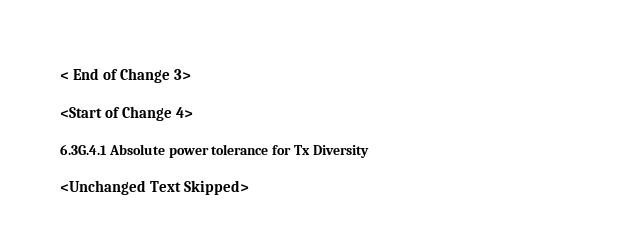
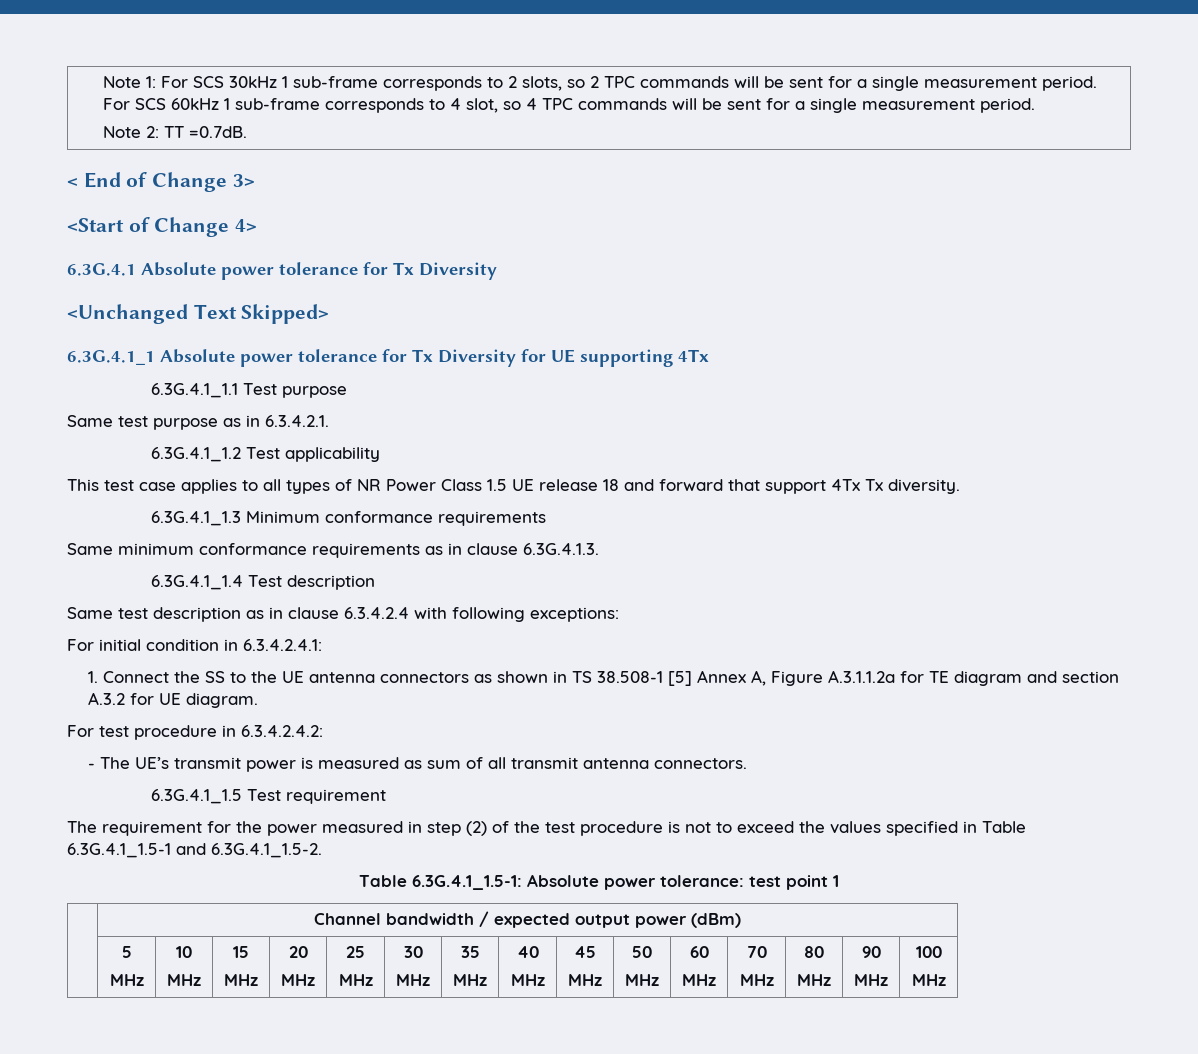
+ Note 1: For SCS 30kHz 1 sub-frame corresponds to 2 slots, so 2 TPC commands will be sent for a single measurement period. For SCS 60kHz 1 sub-frame corresponds to 4 slot, so 4 TPC commands will be sent for a single measurement period.
+ Note 2: TT =0.7dB.
+ 6.3G.4.1_1 Absolute power tolerance for Tx Diversity for UE supporting 4Tx
+ 6.3G.4.1_1.1 Test purpose
+ Same test purpose as in 6.3.4.2.1.
+ 6.3G.4.1_1.2 Test applicability
+ This test case applies to all types of NR Power Class 1.5 UE release 18 and forward that support 4Tx Tx diversity.
+ 6.3G.4.1_1.3 Minimum conformance requirements
+ Same minimum conformance requirements as in clause 6.3G.4.1.3.
+ 6.3G.4.1_1.4 Test description
+ Same test description as in clause 6.3.4.2.4 with following exceptions:
+ For initial condition in 6.3.4.2.4.1:
+ 1. Connect the SS to the UE antenna connectors as shown in TS 38.508-1 [5] Annex A, Figure A.3.1.1.2a for TE diagram and section A.3.2 for UE diagram.
+ For test procedure in 6.3.4.2.4.2:
+ - The UE’s transmit power is measured as sum of all transmit antenna connectors.
+ 6.3G.4.1_1.5 Test requirement
+ The requirement for the power measured in step (2) of the test procedure is not to exceed the values specified in Table 6.3G.4.1_1.5-1 and 6.3G.4.1_1.5-2.
+ Table 6.3G.4.1_1.5-1: Absolute power tolerance: test point 1
+ | Channel bandwidth / expected output power (dBm)
+ | 5
+ MHz | 10
+ MHz | 15
+ MHz | 20
+ MHz | 25
+ MHz | 30
+ MHz | 35
+ MHz | 40
+ MHz | 45
+ MHz | 50
+ MHz | 60
+ MHz | 70
+ MHz | 80
+ MHz | 90
+ MHz | 100
+ MHz

